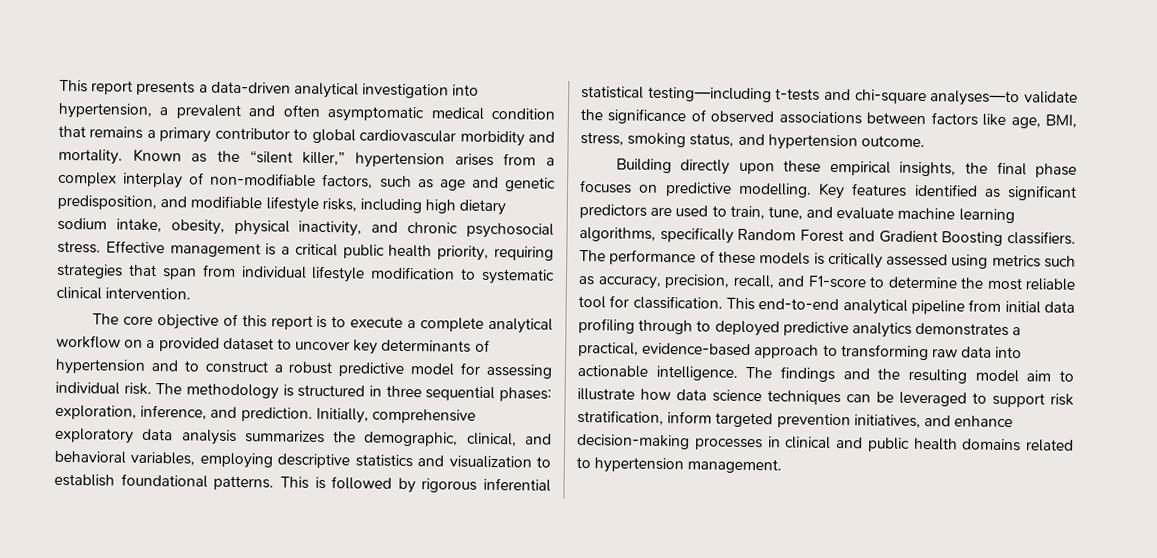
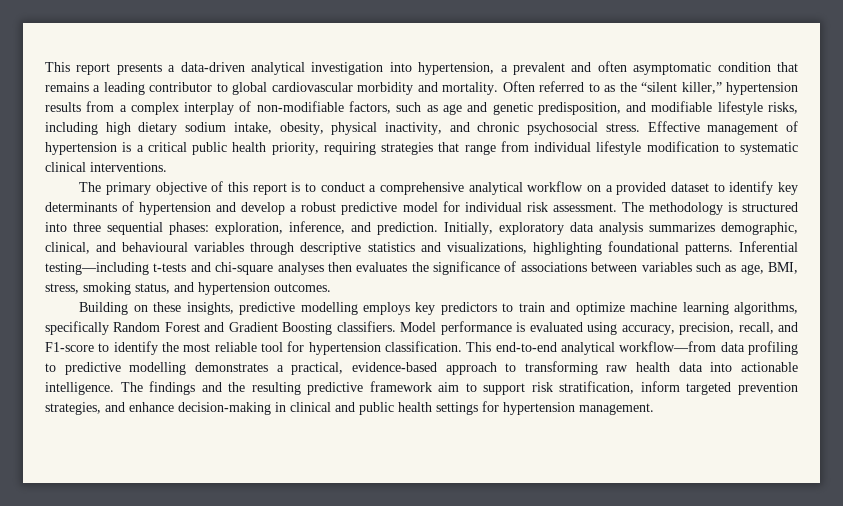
- This report presents a data-driven analytical investigation into hypertension, a prevalent and often asymptomatic medical condition that remains a primary contributor to global cardiovascular morbidity and mortality.
+ This report presents a data-driven analytical investigation into hypertension, a prevalent and often asymptomatic condition that remains a leading contributor to global cardiovascular morbidity and mortality.
- Known as the “silent killer,” hypertension arises from a complex interplay of non-modifiable factors, such as age and genetic predisposition, and modifiable lifestyle risks, including high dietary sodium intake, obesity, physical inactivity, and chronic psychosocial stress.
+ Often referred to as the “silent killer,” hypertension results from a complex interplay of non-modifiable factors, such as age and genetic predisposition, and modifiable lifestyle risks, including high dietary sodium intake, obesity, physical inactivity, and chronic psychosocial stress.
- Effective management is a critical public health priority, requiring strategies that span from individual lifestyle modification to systematic clinical intervention.
- The core objective of this report is to execute a complete analytical workflow on a provided dataset to uncover key determinants of hypertension and to construct a robust predictive model for assessing individual risk.
+ Effective management of hypertension is a critical public health priority, requiring strategies that range from individual lifestyle modification to systematic clinical interventions.
+ The primary objective of this report is to conduct a comprehensive analytical workflow on a provided dataset to identify key determinants of hypertension and develop a robust predictive model for individual risk assessment.
- The methodology is structured in three sequential phases: exploration, inference, and prediction.
+ The methodology is structured into three sequential phases: exploration, inference, and prediction.
- Initially, comprehensive exploratory data analysis summarizes the demographic, clinical, and behavioral variables, employing descriptive statistics and visualization to establish foundational patterns. This is followed by rigorous inferential statistical testing—including t-tests and chi-square analyses—to validate the significance of observed associations between factors like age, BMI, stress, smoking status, and hypertension outcome.
+ Initially, exploratory data analysis summarizes demographic, clinical, and behavioural variables through descriptive statistics and visualizations, highlighting foundational patterns. Inferential testing—including t-tests and chi-square analyses then evaluates the significance of associations between variables such as age, BMI, stress, smoking status, and hypertension outcomes.
- Building directly upon these empirical insights, the final phase focuses on predictive modelling. Key features identified as significant predictors are used to train, tune, and evaluate machine learning algorithms, specifically Random Forest and Gradient Boosting classifiers.
+ Building on these insights, predictive modelling employs key predictors to train and optimize machine learning algorithms, specifically Random Forest and Gradient Boosting classifiers.
- The performance of these models is critically assessed using metrics such as accuracy, precision, recall, and F1-score to determine the most reliable tool for classification.
+ Model performance is evaluated using accuracy, precision, recall, and F1-score to identify the most reliable tool for hypertension classification.
- This end-to-end analytical pipeline from initial data profiling through to deployed predictive analytics demonstrates a practical, evidence-based approach to transforming raw data into actionable intelligence.
+ This end-to-end analytical workflow—from data profiling to predictive modelling demonstrates a practical, evidence-based approach to transforming raw health data into actionable intelligence.
- The findings and the resulting model aim to illustrate how data science techniques can be leveraged to support risk stratification, inform targeted prevention initiatives, and enhance decision-making processes in clinical and public health domains related to hypertension management.
+ The findings and the resulting predictive framework aim to support risk stratification, inform targeted prevention strategies, and enhance decision-making in clinical and public health settings for hypertension management.

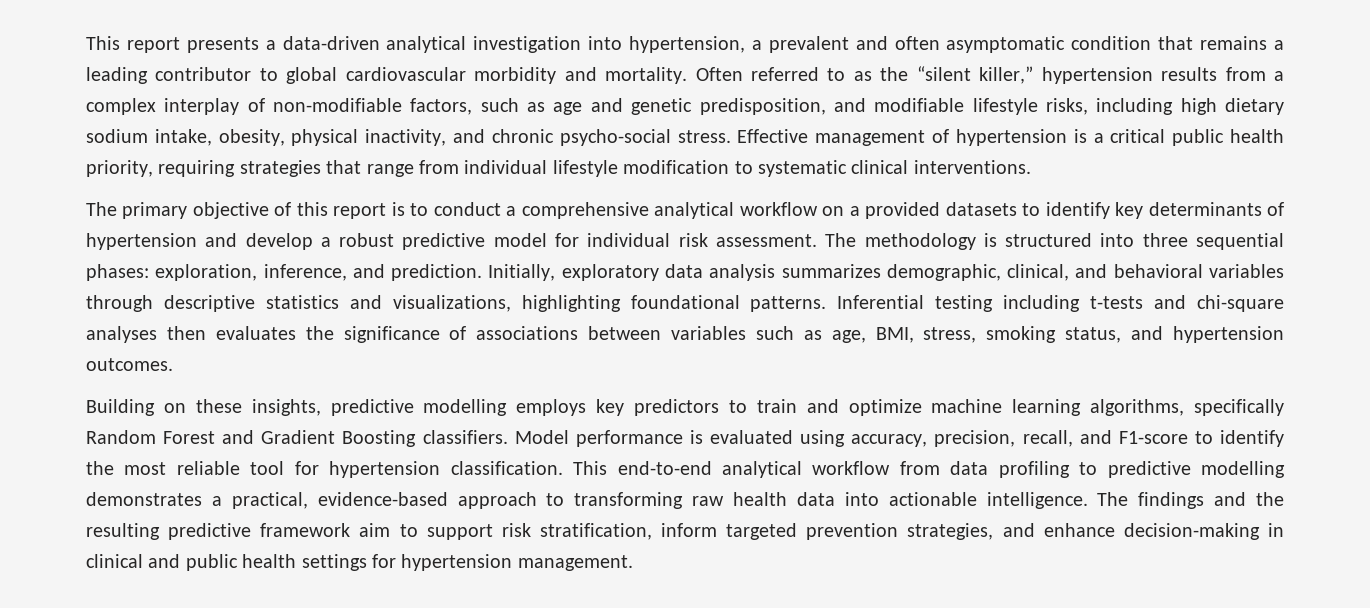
- Often referred to as the “silent killer,” hypertension results from a complex interplay of non-modifiable factors, such as age and genetic predisposition, and modifiable lifestyle risks, including high dietary sodium intake, obesity, physical inactivity, and chronic psychosocial stress.
+ Often referred to as the “silent killer,” hypertension results from a complex interplay of non-modifiable factors, such as age and genetic predisposition, and modifiable lifestyle risks, including high dietary sodium intake, obesity, physical inactivity, and chronic psycho-social stress.
- The primary objective of this report is to conduct a comprehensive analytical workflow on a provided dataset to identify key determinants of hypertension and develop a robust predictive model for individual risk assessment.
+ The primary objective of this report is to conduct a comprehensive analytical workflow on a provided datasets to identify key determinants of hypertension and develop a robust predictive model for individual risk assessment.
- Initially, exploratory data analysis summarizes demographic, clinical, and behavioural variables through descriptive statistics and visualizations, highlighting foundational patterns.
+ Initially, exploratory data analysis summarizes demographic, clinical, and behavioral variables through descriptive statistics and visualizations, highlighting foundational patterns.
- Inferential testing—including t-tests and chi-square analyses then evaluates the significance of associations between variables such as age, BMI, stress, smoking status, and hypertension outcomes.
+ Inferential testing including t-tests and chi-square analyses then evaluates the significance of associations between variables such as age, BMI, stress, smoking status, and hypertension outcomes.
- This end-to-end analytical workflow—from data profiling to predictive modelling demonstrates a practical, evidence-based approach to transforming raw health data into actionable intelligence.
+ This end-to-end analytical workflow from data profiling to predictive modelling demonstrates a practical, evidence-based approach to transforming raw health data into actionable intelligence.

